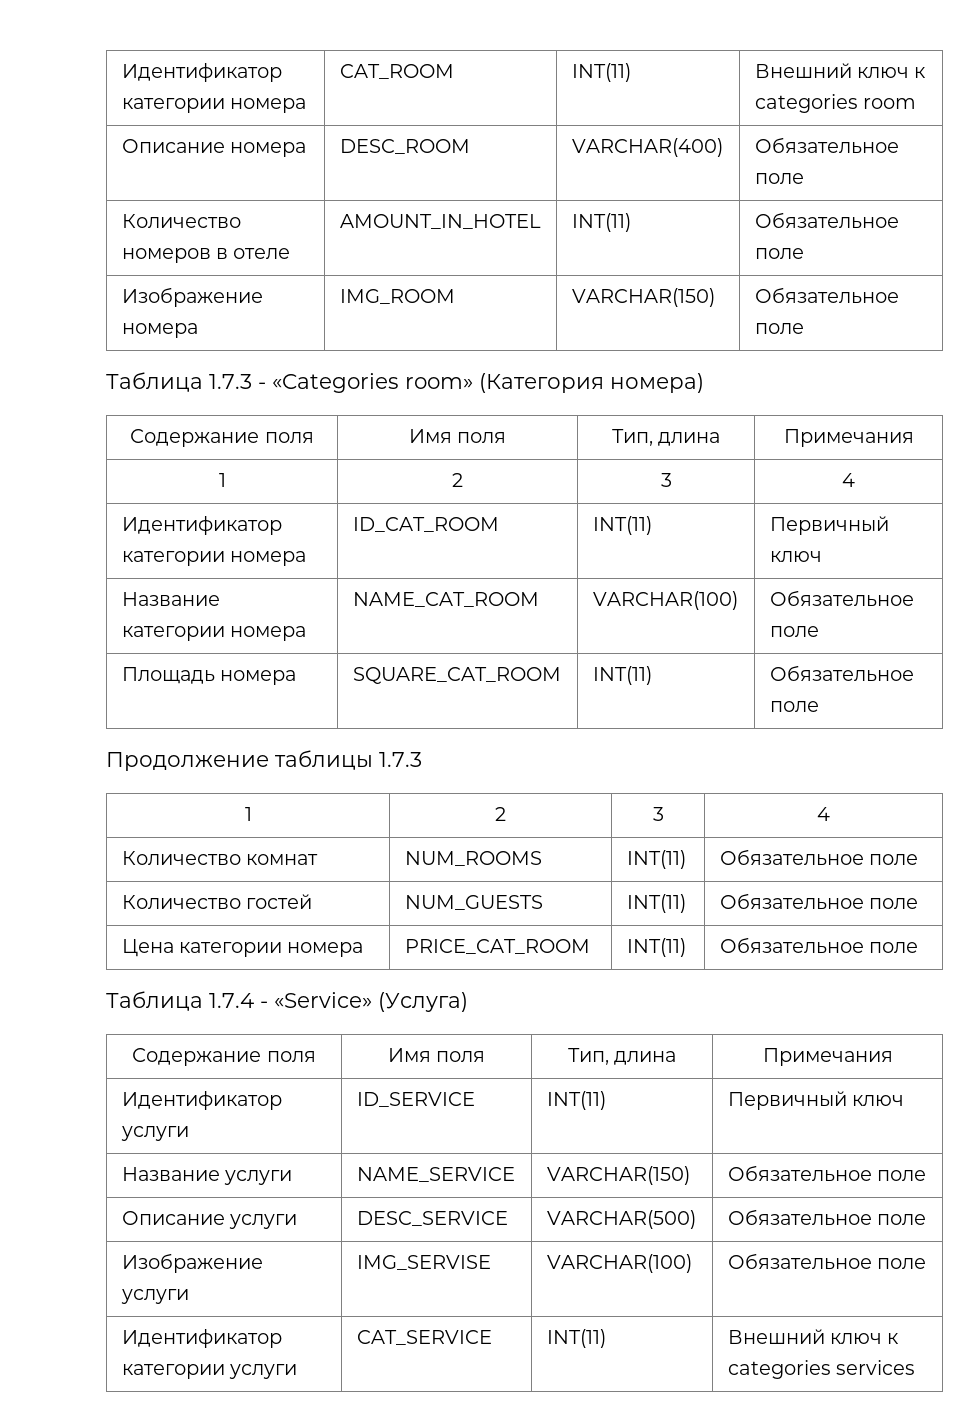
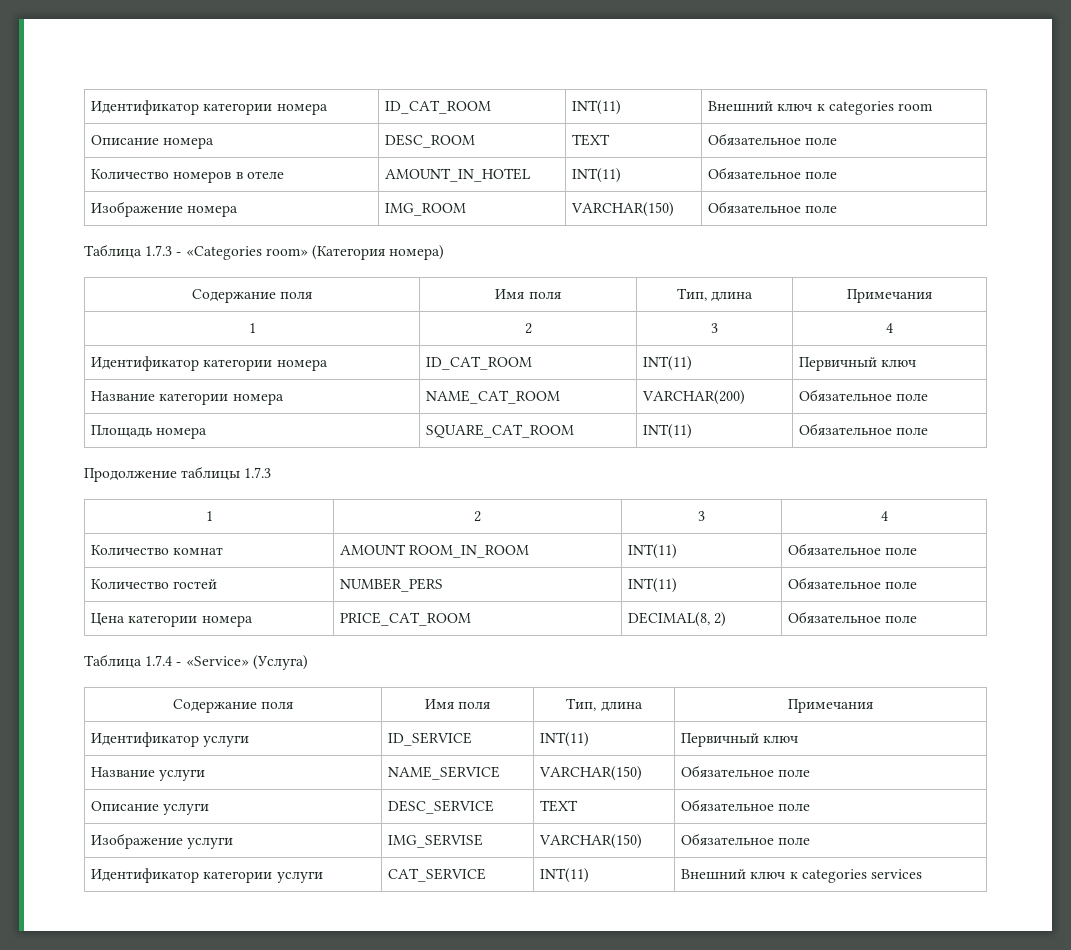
- Идентификатор категории номера | CAT_ROOM | INT(11) | Внешний ключ к categories room
+ Идентификатор категории номера | ID_CAT_ROOM | INT(11) | Внешний ключ к categories room
- Описание номера | DESC_ROOM | VARCHAR(400) | Обязательное поле
+ Описание номера | DESC_ROOM | TEXT | Обязательное поле
- Название категории номера | NAME_CAT_ROOM | VARCHAR(100) | Обязательное поле
+ Название категории номера | NAME_CAT_ROOM | VARCHAR(200) | Обязательное поле
- Количество комнат | NUM_ROOMS | INT(11) | Обязательное поле
+ Количество комнат | AMOUNT ROOM_IN_ROOM | INT(11) | Обязательное поле
- Количество гостей | NUM_GUESTS | INT(11) | Обязательное поле
+ Количество гостей | NUMBER_PERS | INT(11) | Обязательное поле
- Цена категории номера | PRICE_CAT_ROOM | INT(11) | Обязательное поле
+ Цена категории номера | PRICE_CAT_ROOM | DECIMAL(8, 2) | Обязательное поле
- Описание услуги | DESC_SERVICE | VARCHAR(500) | Обязательное поле
+ Описание услуги | DESC_SERVICE | TEXT | Обязательное поле
- Изображение услуги | IMG_SERVISE | VARCHAR(100) | Обязательное поле
+ Изображение услуги | IMG_SERVISE | VARCHAR(150) | Обязательное поле

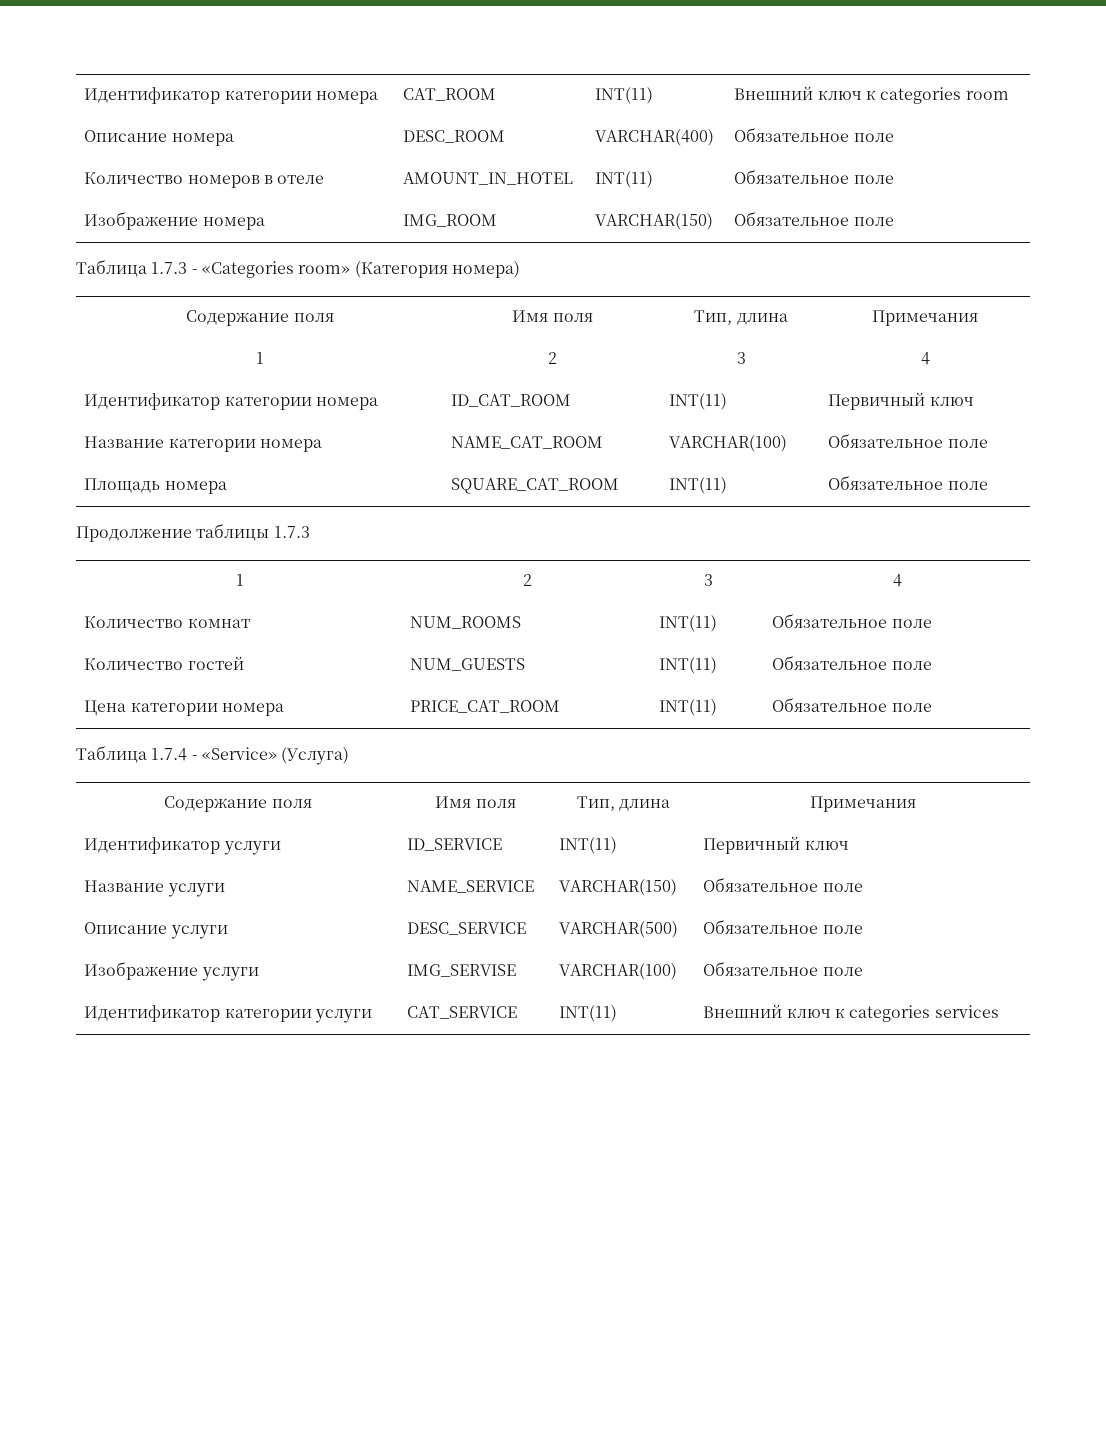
- Идентификатор категории номера | ID_CAT_ROOM | INT(11) | Внешний ключ к categories room
+ Идентификатор категории номера | CAT_ROOM | INT(11) | Внешний ключ к categories room
- Описание номера | DESC_ROOM | TEXT | Обязательное поле
+ Описание номера | DESC_ROOM | VARCHAR(400) | Обязательное поле
- Название категории номера | NAME_CAT_ROOM | VARCHAR(200) | Обязательное поле
+ Название категории номера | NAME_CAT_ROOM | VARCHAR(100) | Обязательное поле
- Количество комнат | AMOUNT ROOM_IN_ROOM | INT(11) | Обязательное поле
+ Количество комнат | NUM_ROOMS | INT(11) | Обязательное поле
- Количество гостей | NUMBER_PERS | INT(11) | Обязательное поле
+ Количество гостей | NUM_GUESTS | INT(11) | Обязательное поле
- Цена категории номера | PRICE_CAT_ROOM | DECIMAL(8, 2) | Обязательное поле
+ Цена категории номера | PRICE_CAT_ROOM | INT(11) | Обязательное поле
- Описание услуги | DESC_SERVICE | TEXT | Обязательное поле
+ Описание услуги | DESC_SERVICE | VARCHAR(500) | Обязательное поле
- Изображение услуги | IMG_SERVISE | VARCHAR(150) | Обязательное поле
+ Изображение услуги | IMG_SERVISE | VARCHAR(100) | Обязательное поле

